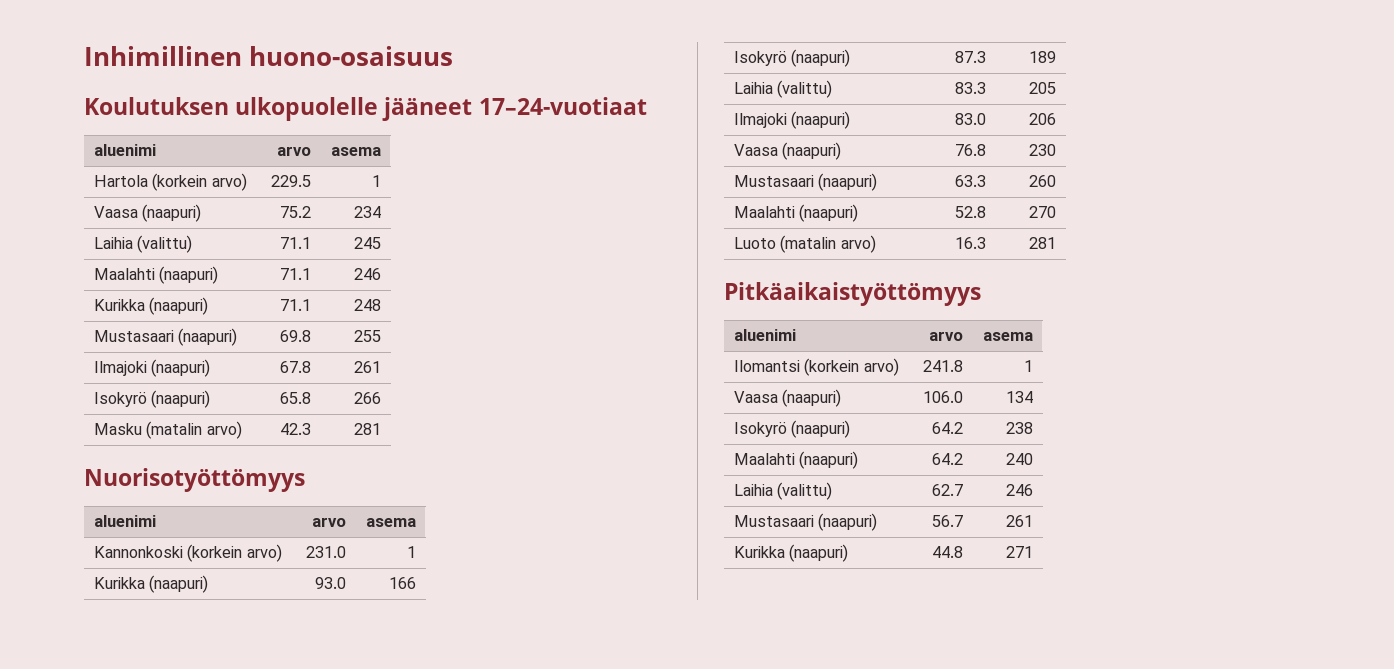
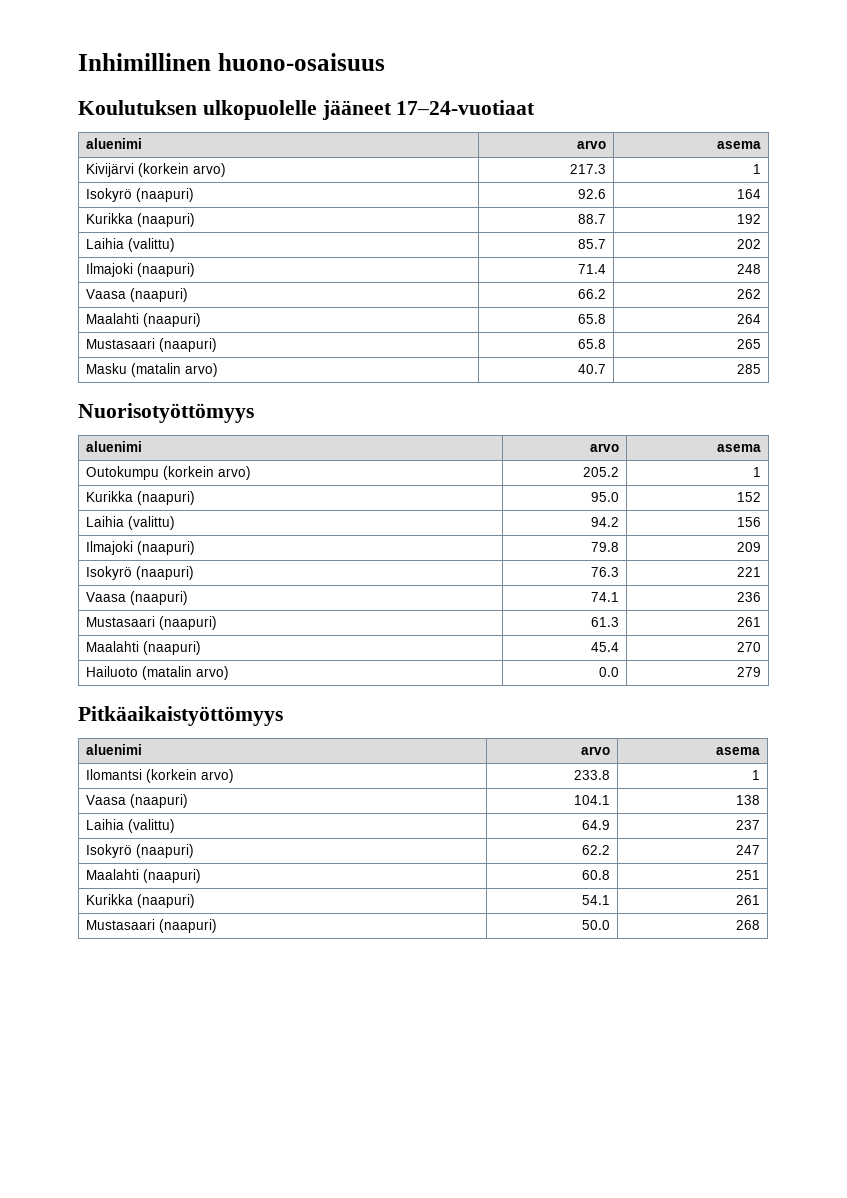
- Hartola (korkein arvo) | 229.5 | 1
- Vaasa (naapuri) | 75.2 | 234
- Laihia (valittu) | 71.1 | 245
- Maalahti (naapuri) | 71.1 | 246
- Kurikka (naapuri) | 71.1 | 248
- Mustasaari (naapuri) | 69.8 | 255
- Ilmajoki (naapuri) | 67.8 | 261
- Isokyrö (naapuri) | 65.8 | 266
+ Kivijärvi (korkein arvo) | 217.3 | 1
+ Isokyrö (naapuri) | 92.6 | 164
+ Kurikka (naapuri) | 88.7 | 192
+ Laihia (valittu) | 85.7 | 202
+ Ilmajoki (naapuri) | 71.4 | 248
+ Vaasa (naapuri) | 66.2 | 262
+ Maalahti (naapuri) | 65.8 | 264
+ Mustasaari (naapuri) | 65.8 | 265
- Masku (matalin arvo) | 42.3 | 281
+ Masku (matalin arvo) | 40.7 | 285
- Kannonkoski (korkein arvo) | 231.0 | 1
+ Outokumpu (korkein arvo) | 205.2 | 1
- Kurikka (naapuri) | 93.0 | 166
- Isokyrö (naapuri) | 87.3 | 189
- Laihia (valittu) | 83.3 | 205
- Ilmajoki (naapuri) | 83.0 | 206
- Vaasa (naapuri) | 76.8 | 230
- Mustasaari (naapuri) | 63.3 | 260
- Maalahti (naapuri) | 52.8 | 270
+ Kurikka (naapuri) | 95.0 | 152
+ Laihia (valittu) | 94.2 | 156
+ Ilmajoki (naapuri) | 79.8 | 209
+ Isokyrö (naapuri) | 76.3 | 221
+ Vaasa (naapuri) | 74.1 | 236
+ Mustasaari (naapuri) | 61.3 | 261
+ Maalahti (naapuri) | 45.4 | 270
- Luoto (matalin arvo) | 16.3 | 281
+ Hailuoto (matalin arvo) | 0.0 | 279
- Ilomantsi (korkein arvo) | 241.8 | 1
- Vaasa (naapuri) | 106.0 | 134
- Isokyrö (naapuri) | 64.2 | 238
- Maalahti (naapuri) | 64.2 | 240
- Laihia (valittu) | 62.7 | 246
- Mustasaari (naapuri) | 56.7 | 261
- Kurikka (naapuri) | 44.8 | 271
+ Ilomantsi (korkein arvo) | 233.8 | 1
+ Vaasa (naapuri) | 104.1 | 138
+ Laihia (valittu) | 64.9 | 237
+ Isokyrö (naapuri) | 62.2 | 247
+ Maalahti (naapuri) | 60.8 | 251
+ Kurikka (naapuri) | 54.1 | 261
+ Mustasaari (naapuri) | 50.0 | 268

